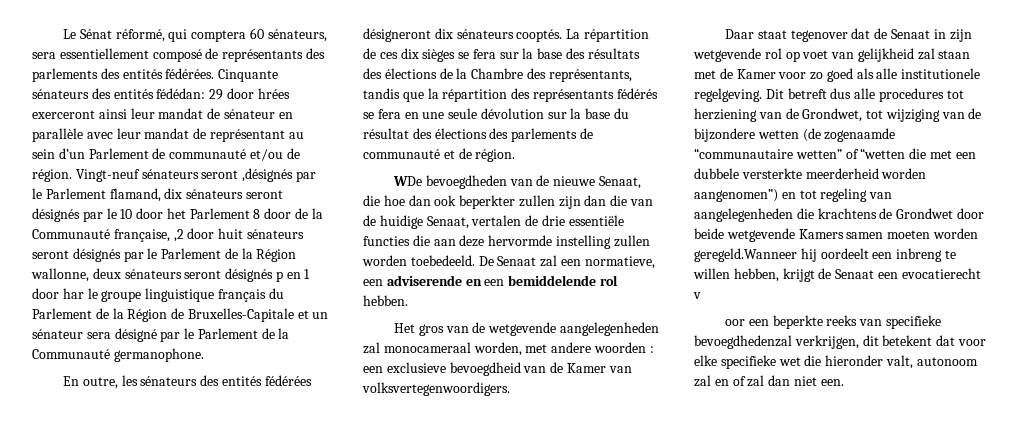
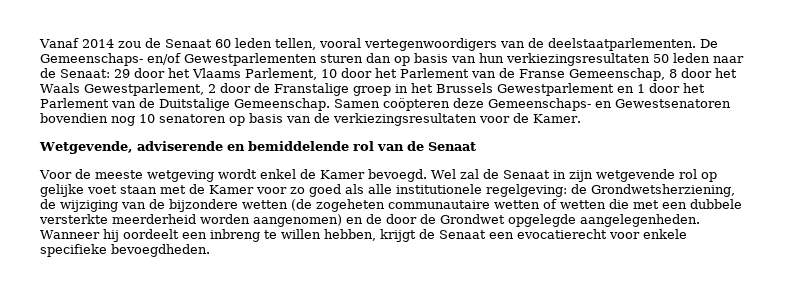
- Le Sénat réformé, qui comptera 60 sénateurs, sera essentiellement composé de représentants des parlements des entités fédérées. Cinquante sénateurs des entités fédédan: 29 door hrées exerceront ainsi leur mandat de sénateur en parallèle avec leur mandat de représentant au sein d’un Parlement de communauté et/ou de région. Vingt-neuf sénateurs seront ,désignés par le Parlement flamand, dix sénateurs seront désignés par le 10 door het Parlement 8 door de la Communauté française, ,2 door huit sénateurs seront désignés par le Parlement de la Région wallonne, deux sénateurs seront désignés p en 1 door har le groupe linguistique français du Parlement de la Région de Bruxelles-Capitale et un sénateur sera désigné par le Parlement de la Communauté germanophone.
- En outre, les sénateurs des entités fédérées désigneront dix sénateurs cooptés. La répartition de ces dix sièges se fera sur la base des résultats des élections de la Chambre des représentants, tandis que la répartition des représentants fédérés se fera en une seule dévolution sur la base du résultat des élections des parlements de communauté et de région.
- WDe bevoegdheden van de nieuwe Senaat, die hoe dan ook beperkter zullen zijn dan die van de huidige Senaat, vertalen de drie essentiële functies die aan deze hervormde instelling zullen worden toebedeeld. De Senaat zal een normatieve, een adviserende en een bemiddelende rol hebben.
- Het gros van de wetgevende aangelegenheden zal monocameraal worden, met andere woorden : een exclusieve bevoegdheid van de Kamer van volksvertegenwoordigers.
- Daar staat tegenover dat de Senaat in zijn wetgevende rol op voet van gelijkheid zal staan met de Kamer voor zo goed als alle institutionele regelgeving. Dit betreft dus alle procedures tot herziening van de Grondwet, tot wijziging van de bijzondere wetten (de zogenaamde “communautaire wetten” of “wetten die met een dubbele versterkte meerderheid worden aangenomen”) en tot regeling van aangelegenheden die krachtens de Grondwet door beide wetgevende Kamers samen moeten worden geregeld.Wanneer hij oordeelt een inbreng te willen hebben, krijgt de Senaat een evocatierecht v
- oor een beperkte reeks van specifieke bevoegdhedenzal verkrijgen, dit betekent dat voor elke specifieke wet die hieronder valt, autonoom zal en of zal dan niet een.
+ Vanaf 2014 zou de Senaat 60 leden tellen, vooral vertegenwoordigers van de deelstaatparlementen. De Gemeenschaps- en/of Gewestparlementen sturen dan op basis van hun verkiezingsresultaten 50 leden naar de Senaat: 29 door het Vlaams Parlement, 10 door het Parlement van de Franse Gemeenschap, 8 door het Waals Gewestparlement, 2 door de Franstalige groep in het Brussels Gewestparlement en 1 door het Parlement van de Duitstalige Gemeenschap. Samen coöpteren deze Gemeenschaps- en Gewestsenatoren bovendien nog 10 senatoren op basis van de verkiezingsresultaten voor de Kamer.
+ Wetgevende, adviserende en bemiddelende rol van de Senaat
+ Voor de meeste wetgeving wordt enkel de Kamer bevoegd. Wel zal de Senaat in zijn wetgevende rol op gelijke voet staan met de Kamer voor zo goed als alle institutionele regelgeving: de Grondwetsherziening, de wijziging van de bijzondere wetten (de zogeheten communautaire wetten of wetten die met een dubbele versterkte meerderheid worden aangenomen) en de door de Grondwet opgelegde aangelegenheden. Wanneer hij oordeelt een inbreng te willen hebben, krijgt de Senaat een evocatierecht voor enkele specifieke bevoegdheden.

